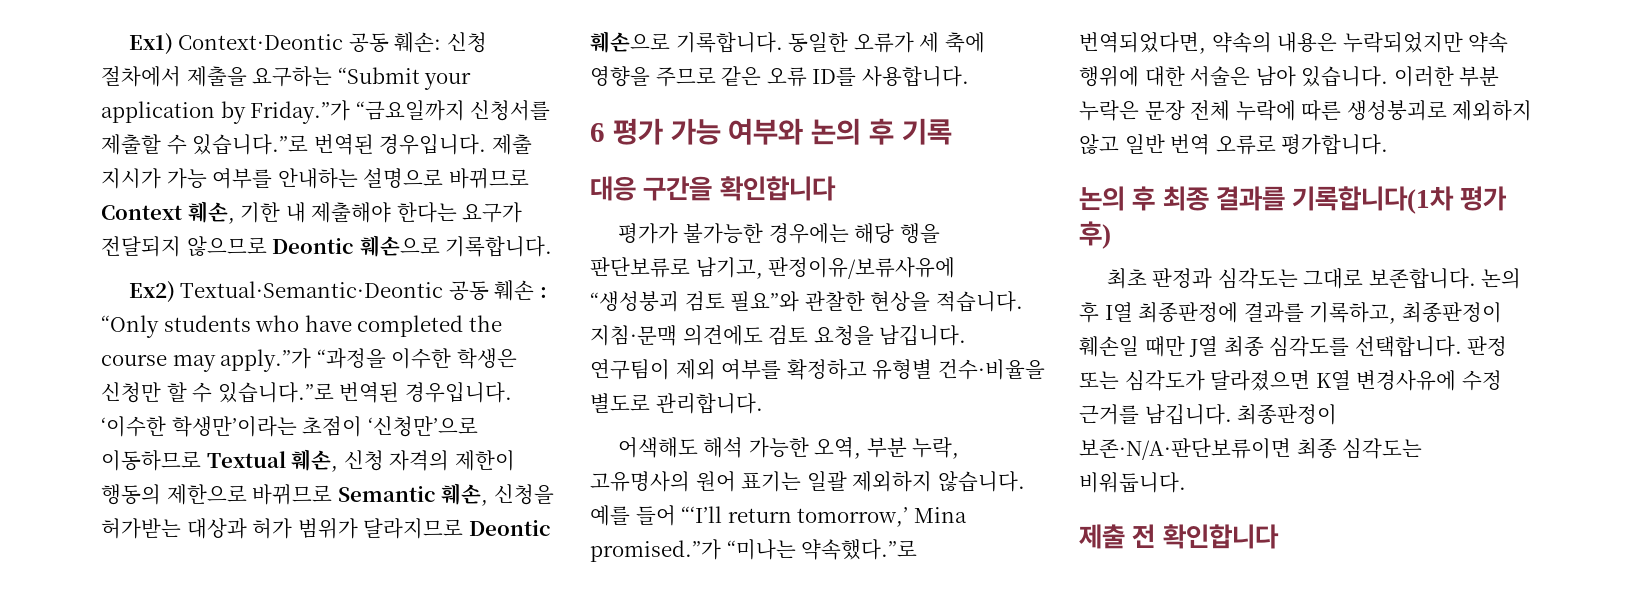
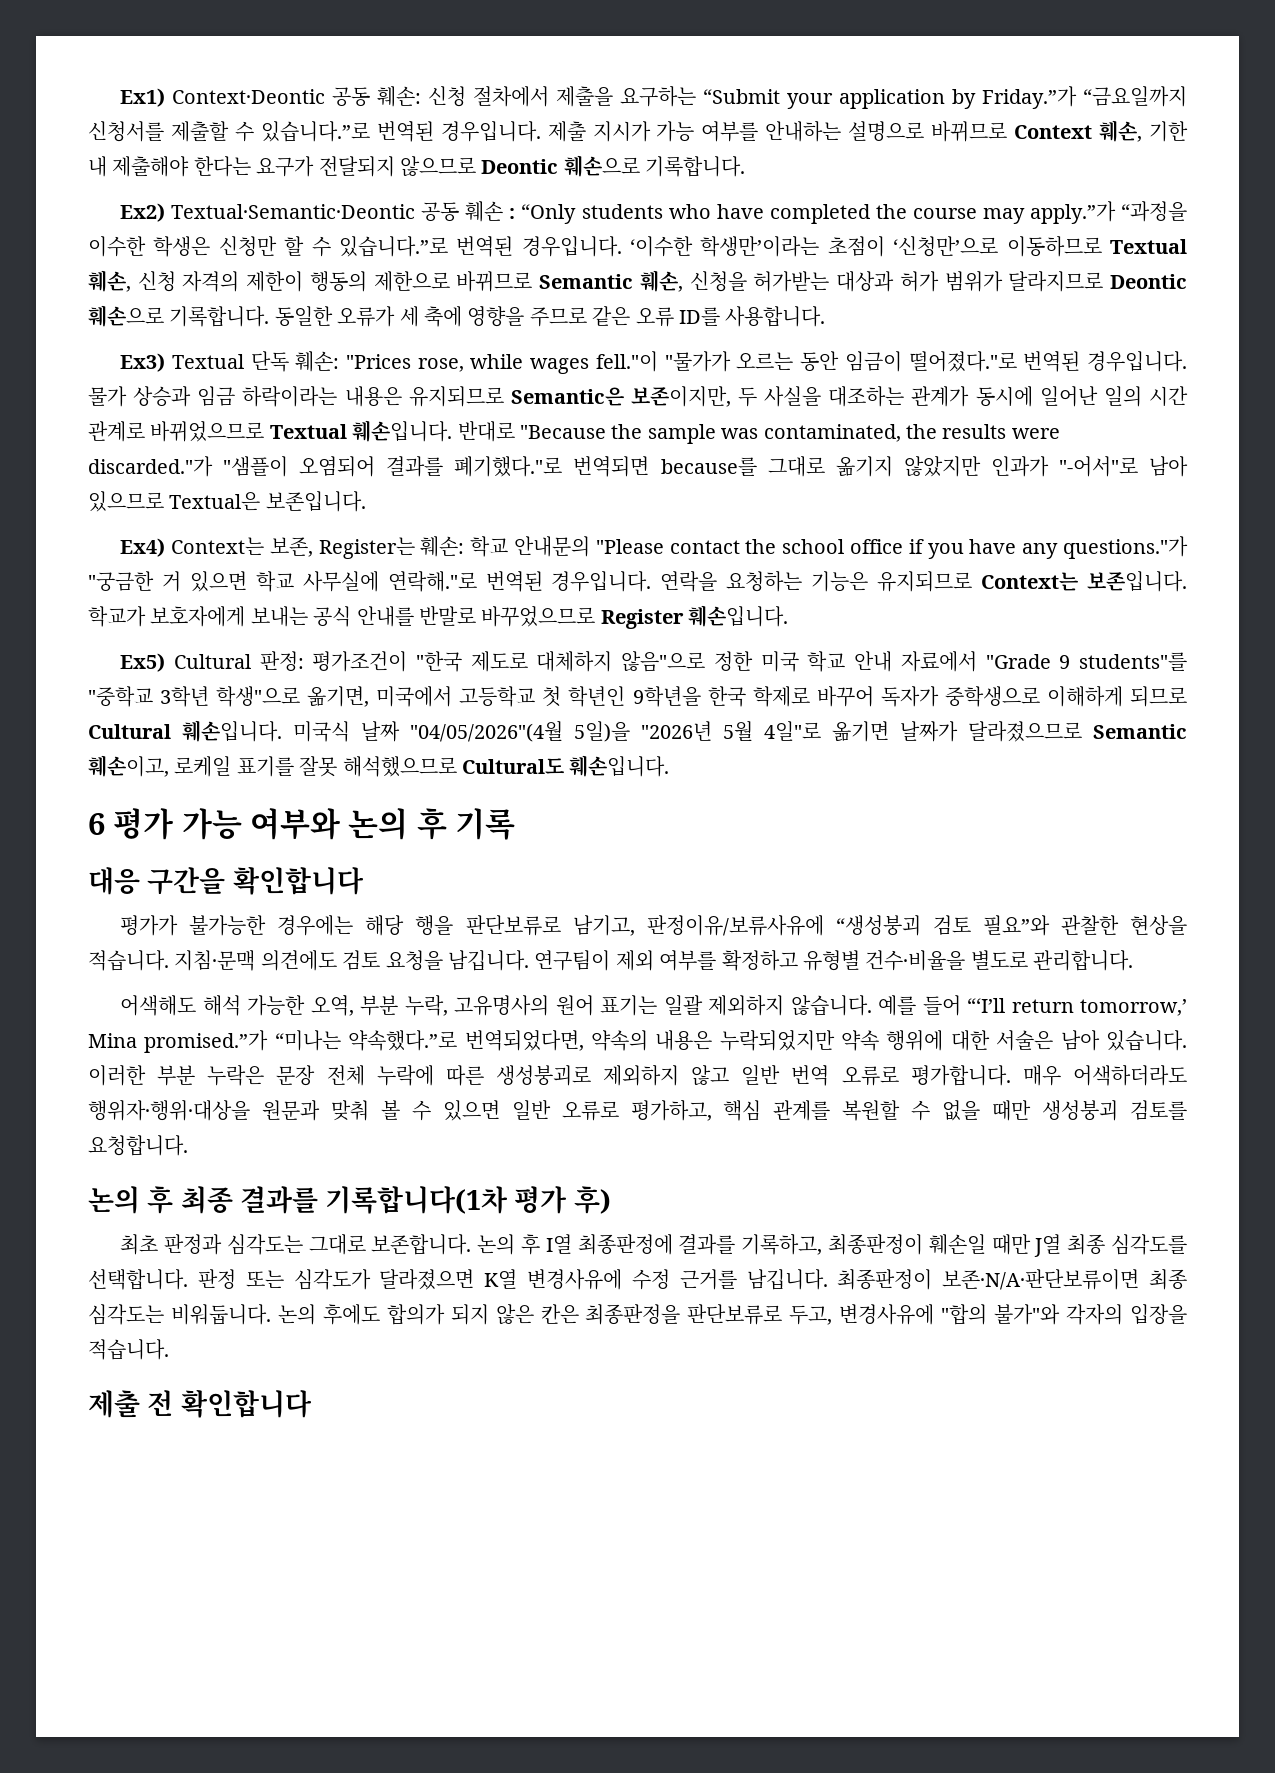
+ Ex3) Textual 단독 훼손: "Prices rose, while wages fell."이 "물가가 오르는 동안 임금이 떨어졌다."로 번역된 경우입니다. 물가 상승과 임금 하락이라는 내용은 유지되므로 Semantic은 보존이지만, 두 사실을 대조하는 관계가 동시에 일어난 일의 시간 관계로 바뀌었으므로 Textual 훼손입니다. 반대로 "Because the sample was contaminated, the results were discarded."가 "샘플이 오염되어 결과를 폐기했다."로 번역되면 because를 그대로 옮기지 않았지만 인과가 "-어서"로 남아 있으므로 Textual은 보존입니다.
+ Ex4) Context는 보존, Register는 훼손: 학교 안내문의 "Please contact the school office if you have any questions."가 "궁금한 거 있으면 학교 사무실에 연락해."로 번역된 경우입니다. 연락을 요청하는 기능은 유지되므로 Context는 보존입니다. 학교가 보호자에게 보내는 공식 안내를 반말로 바꾸었으므로 Register 훼손입니다.
+ Ex5) Cultural 판정: 평가조건이 "한국 제도로 대체하지 않음"으로 정한 미국 학교 안내 자료에서 "Grade 9 students"를 "중학교 3학년 학생"으로 옮기면, 미국에서 고등학교 첫 학년인 9학년을 한국 학제로 바꾸어 독자가 중학생으로 이해하게 되므로 Cultural 훼손입니다. 미국식 날짜 "04/05/2026"(4월 5일)을 "2026년 5월 4일"로 옮기면 날짜가 달라졌으므로 Semantic 훼손이고, 로케일 표기를 잘못 해석했으므로 Cultural도 훼손입니다.
+ 매우 어색하더라도 행위자·행위·대상을 원문과 맞춰 볼 수 있으면 일반 오류로 평가하고, 핵심 관계를 복원할 수 없을 때만 생성붕괴 검토를 요청합니다.
+ 논의 후에도 합의가 되지 않은 칸은 최종판정을 판단보류로 두고, 변경사유에 "합의 불가"와 각자의 입장을 적습니다.

